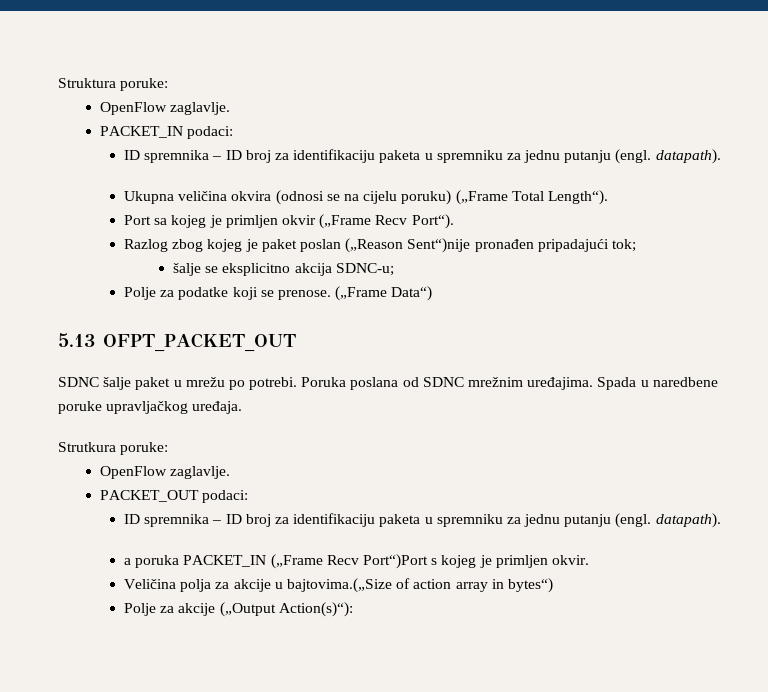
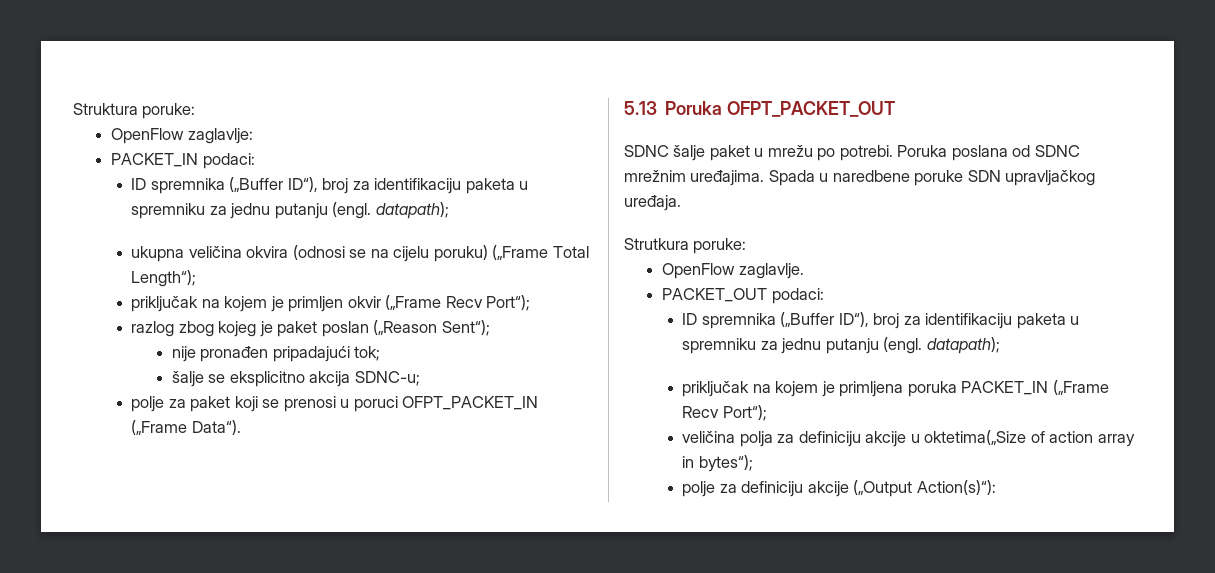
  Struktura poruke:
- OpenFlow zaglavlje.
+ OpenFlow zaglavlje:
  PACKET_IN podaci:
- ID spremnika – ID broj za identifikaciju paketa u spremniku za jednu putanju (engl. datapath).
- Ukupna veličina okvira (odnosi se na cijelu poruku) („Frame Total Length“).
- Port sa kojeg je primljen okvir („Frame Recv Port“).
- Razlog zbog kojeg je paket poslan („Reason Sent“)nije pronađen pripadajući tok;
+ ID spremnika („Buffer ID“), broj za identifikaciju paketa u spremniku za jednu putanju (engl. datapath);
+ ukupna veličina okvira (odnosi se na cijelu poruku) („Frame Total Length“);
+ priključak na kojem je primljen okvir („Frame Recv Port“);
+ razlog zbog kojeg je paket poslan („Reason Sent“);
+ nije pronađen pripadajući tok;
- Polje za podatke koji se prenose. („Frame Data“)
+ polje za paket koji se prenosi u poruci OFPT_PACKET_IN („Frame Data“).
- 5.13 OFPT_PACKET_OUT
+ 5.13 Poruka OFPT_PACKET_OUT
- Spada u naredbene poruke upravljačkog uređaja.
+ Spada u naredbene poruke SDN upravljačkog uređaja.
  PACKET_OUT podaci:
- ID spremnika – ID broj za identifikaciju paketa u spremniku za jednu putanju (engl. datapath).
- a poruka PACKET_IN („Frame Recv Port“)Port s kojeg je primljen okvir.
- Veličina polja za akcije u bajtovima.(„Size of action array in bytes“)
- Polje za akcije („Output Action(s)“):
+ ID spremnika („Buffer ID“), broj za identifikaciju paketa u spremniku za jednu putanju (engl. datapath);
+ priključak na kojem je primljena poruka PACKET_IN („Frame Recv Port“);
+ veličina polja za definiciju akcije u oktetima(„Size of action array in bytes“);
+ polje za definiciju akcije („Output Action(s)“):

